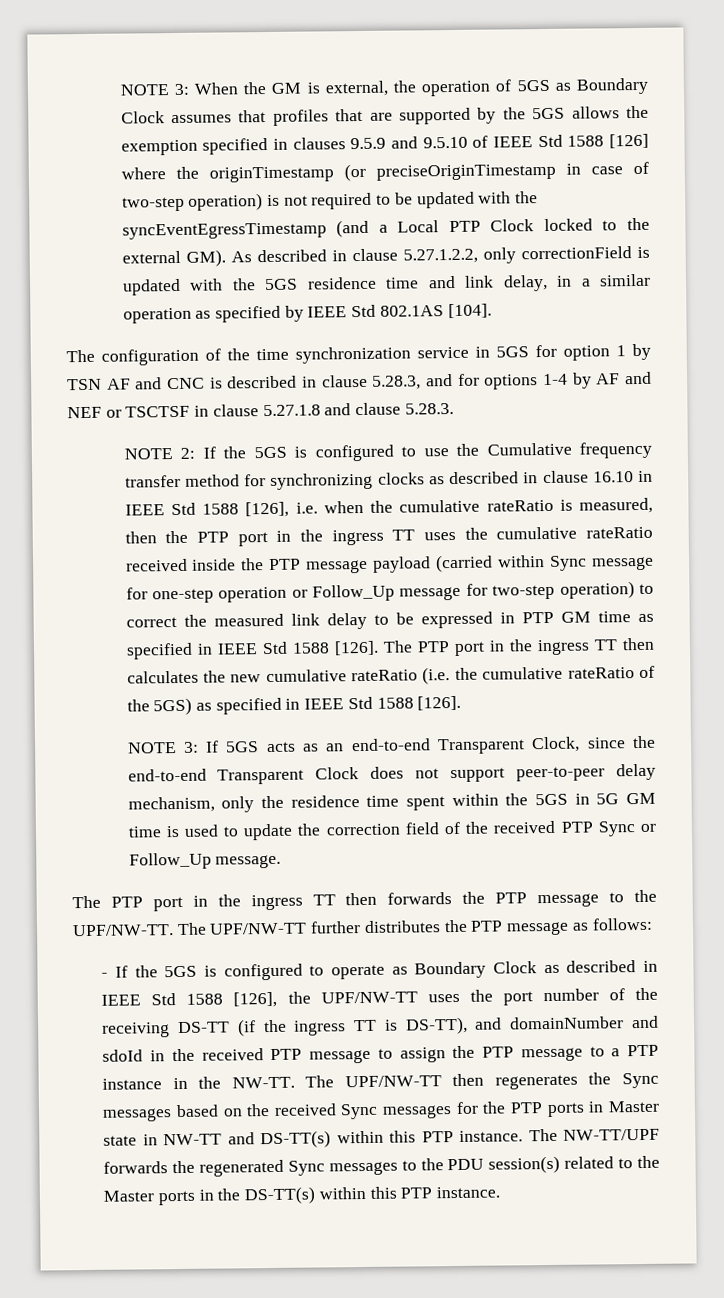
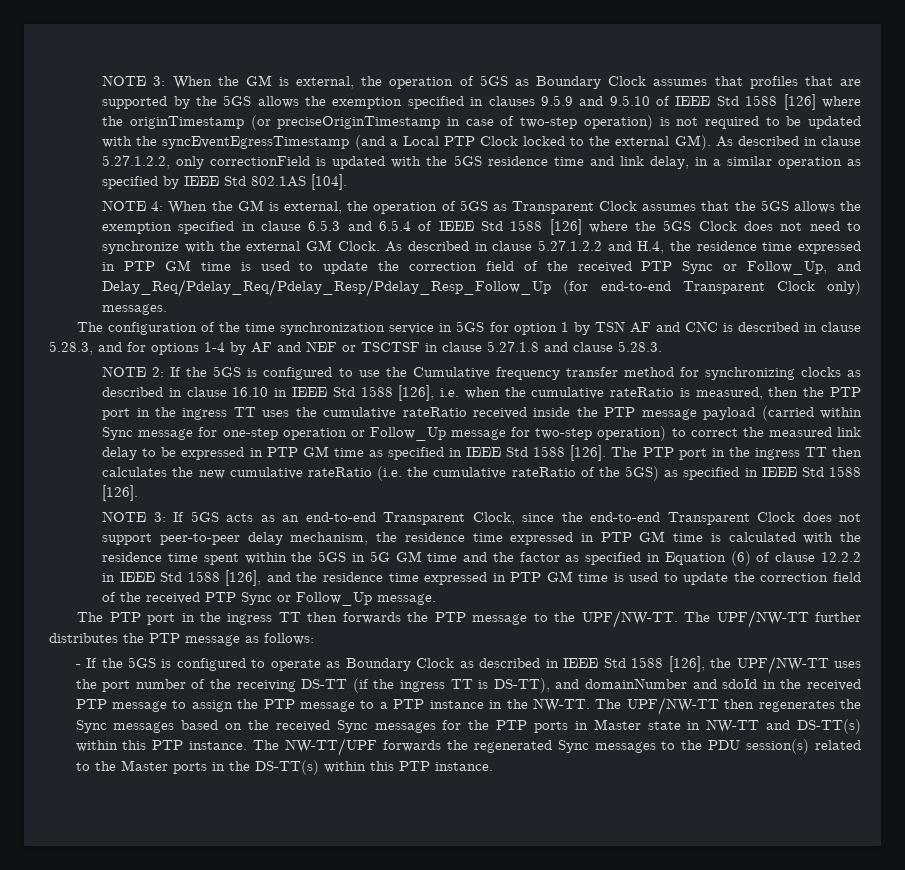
+ NOTE 4: When the GM is external, the operation of 5GS as Transparent Clock assumes that the 5GS allows the exemption specified in clause 6.5.3 and 6.5.4 of IEEE Std 1588 [126] where the 5GS Clock does not need to synchronize with the external GM Clock. As described in clause 5.27.1.2.2 and H.4, the residence time expressed in PTP GM time is used to update the correction field of the received PTP Sync or Follow_Up, and Delay_Req/Pdelay_Req/Pdelay_Resp/Pdelay_Resp_Follow_Up (for end-to-end Transparent Clock only) messages.
- NOTE 3: If 5GS acts as an end-to-end Transparent Clock, since the end-to-end Transparent Clock does not support peer-to-peer delay mechanism, only the residence time spent within the 5GS in 5G GM time is used to update the correction field of the received PTP Sync or Follow_Up message.
+ NOTE 3: If 5GS acts as an end-to-end Transparent Clock, since the end-to-end Transparent Clock does not support peer-to-peer delay mechanism, the residence time expressed in PTP GM time is calculated with the residence time spent within the 5GS in 5G GM time and the factor as specified in Equation (6) of clause 12.2.2 in IEEE Std 1588 [126], and the residence time expressed in PTP GM time is used to update the correction field of the received PTP Sync or Follow_Up message.

